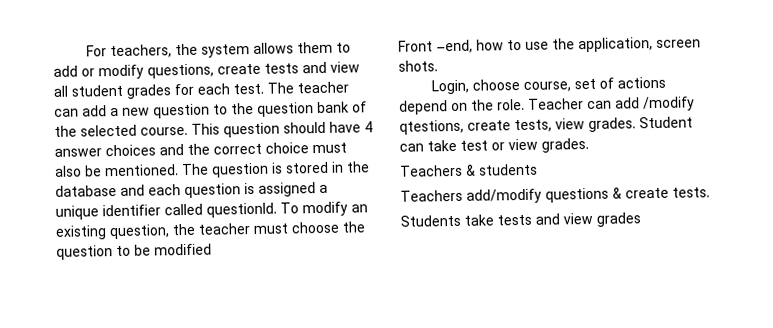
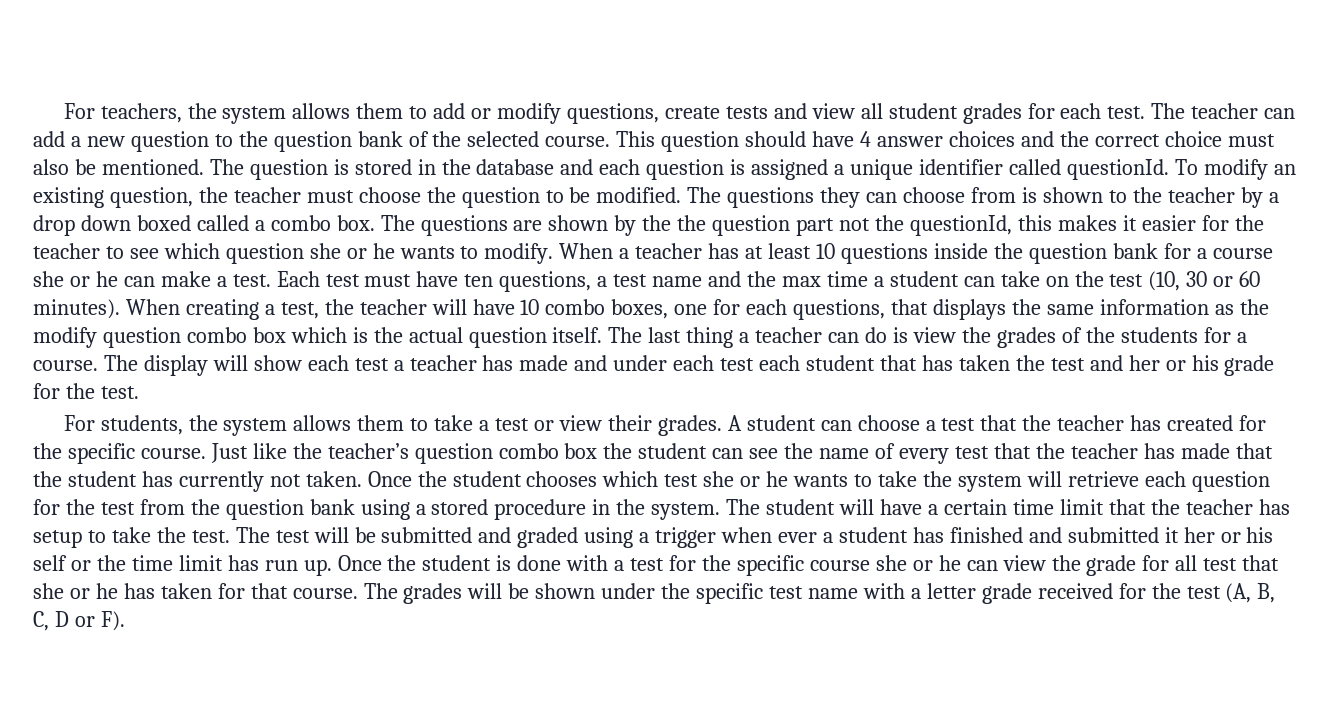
- To modify an existing question, the teacher must choose the question to be modified
- Front –end, how to use the application, screen shots.
- Login, choose course, set of actions depend on the role. Teacher can add /modify qtestions, create tests, view grades. Student can take test or view grades.
- Teachers & students
- Teachers add/modify questions & create tests.
- Students take tests and view grades
+ To modify an existing question, the teacher must choose the question to be modified. The questions they can choose from is shown to the teacher by a drop down boxed called a combo box. The questions are shown by the the question part not the questionId, this makes it easier for the teacher to see which question she or he wants to modify. When a teacher has at least 10 questions inside the question bank for a course she or he can make a test. Each test must have ten questions, a test name and the max time a student can take on the test (10, 30 or 60 minutes). When creating a test, the teacher will have 10 combo boxes, one for each questions, that displays the same information as the modify question combo box which is the actual question itself. The last thing a teacher can do is view the grades of the students for a course. The display will show each test a teacher has made and under each test each student that has taken the test and her or his grade for the test.
+ For students, the system allows them to take a test or view their grades. A student can choose a test that the teacher has created for the specific course. Just like the teacher’s question combo box the student can see the name of every test that the teacher has made that the student has currently not taken. Once the student chooses which test she or he wants to take the system will retrieve each question for the test from the question bank using a stored procedure in the system. The student will have a certain time limit that the teacher has setup to take the test. The test will be submitted and graded using a trigger when ever a student has finished and submitted it her or his self or the time limit has run up. Once the student is done with a test for the specific course she or he can view the grade for all test that she or he has taken for that course. The grades will be shown under the specific test name with a letter grade received for the test (A, B, C, D or F).

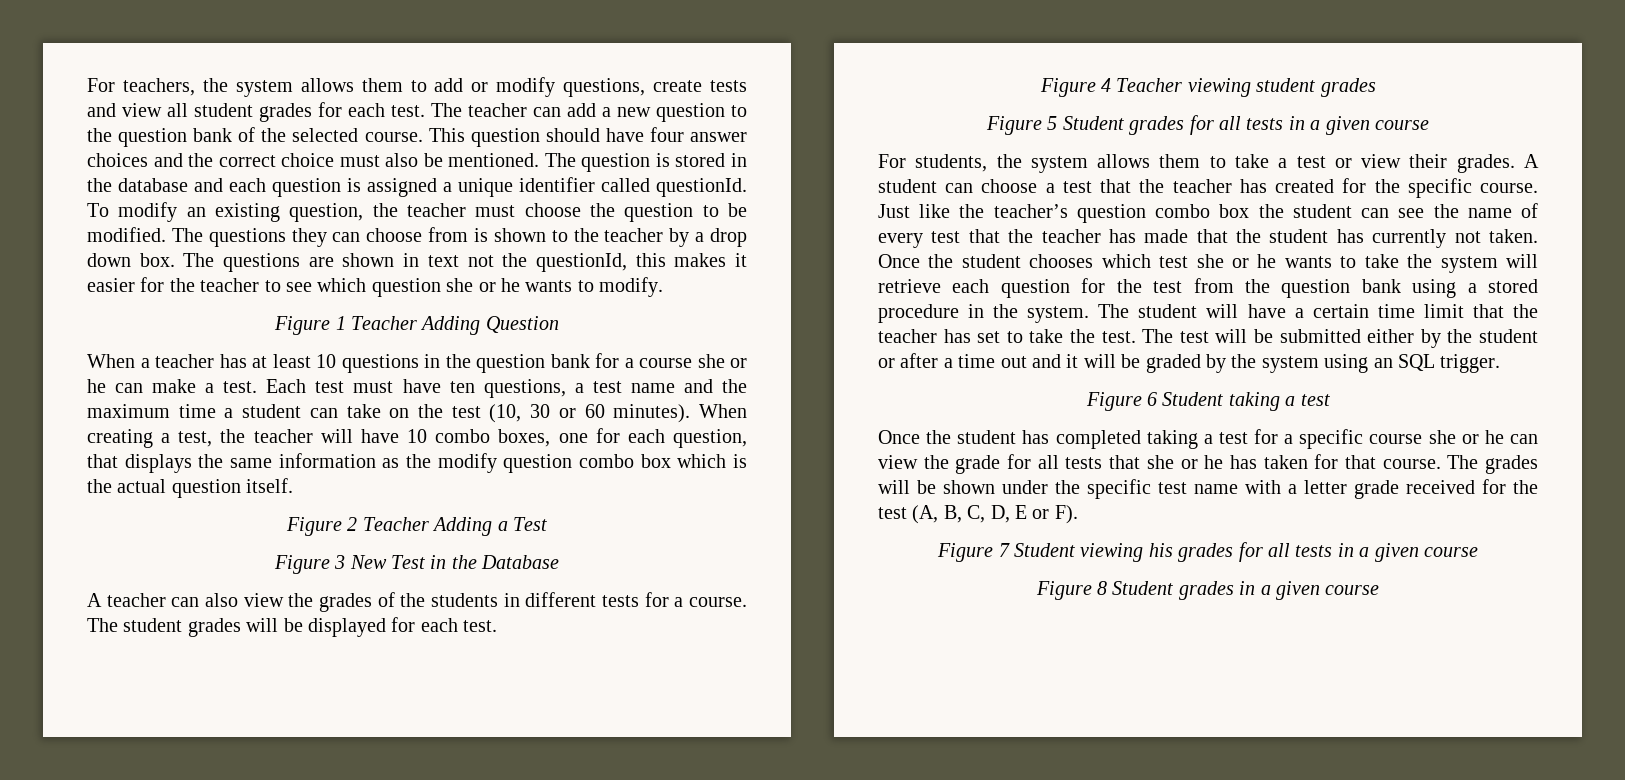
- This question should have 4 answer choices and the correct choice must also be mentioned.
+ This question should have four answer choices and the correct choice must also be mentioned.
- The questions they can choose from is shown to the teacher by a drop down boxed called a combo box.
+ The questions they can choose from is shown to the teacher by a drop down box.
- The questions are shown by the the question part not the questionId, this makes it easier for the teacher to see which question she or he wants to modify. When a teacher has at least 10 questions inside the question bank for a course she or he can make a test.
+ The questions are shown in text not the questionId, this makes it easier for the teacher to see which question she or he wants to modify.
+ Figure 1 Teacher Adding Question
+ When a teacher has at least 10 questions in the question bank for a course she or he can make a test.
- Each test must have ten questions, a test name and the max time a student can take on the test (10, 30 or 60 minutes).
+ Each test must have ten questions, a test name and the maximum time a student can take on the test (10, 30 or 60 minutes).
- When creating a test, the teacher will have 10 combo boxes, one for each questions, that displays the same information as the modify question combo box which is the actual question itself. The last thing a teacher can do is view the grades of the students for a course.
+ When creating a test, the teacher will have 10 combo boxes, one for each question, that displays the same information as the modify question combo box which is the actual question itself.
+ Figure 2 Teacher Adding a Test
+ Figure 3 New Test in the Database
+ A teacher can also view the grades of the students in different tests for a course.
- The display will show each test a teacher has made and under each test each student that has taken the test and her or his grade for the test.
+ The student grades will be displayed for each test.
+ Figure 4 Teacher viewing student grades
+ Figure 5 Student grades for all tests in a given course
- The student will have a certain time limit that the teacher has setup to take the test.
+ The student will have a certain time limit that the teacher has set to take the test.
- The test will be submitted and graded using a trigger when ever a student has finished and submitted it her or his self or the time limit has run up. Once the student is done with a test for the specific course she or he can view the grade for all test that she or he has taken for that course.
+ The test will be submitted either by the student or after a time out and it will be graded by the system using an SQL trigger.
+ Figure 6 Student taking a test
+ Once the student has completed taking a test for a specific course she or he can view the grade for all tests that she or he has taken for that course.
- The grades will be shown under the specific test name with a letter grade received for the test (A, B, C, D or F).
+ The grades will be shown under the specific test name with a letter grade received for the test (A, B, C, D, E or F).
+ Figure 7 Student viewing his grades for all tests in a given course
+ Figure 8 Student grades in a given course

